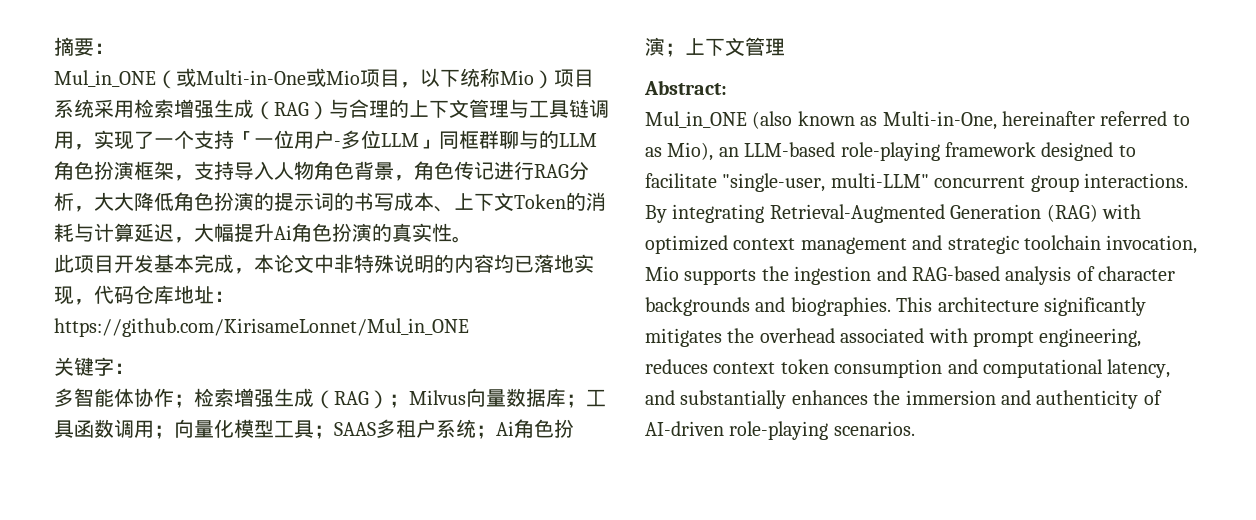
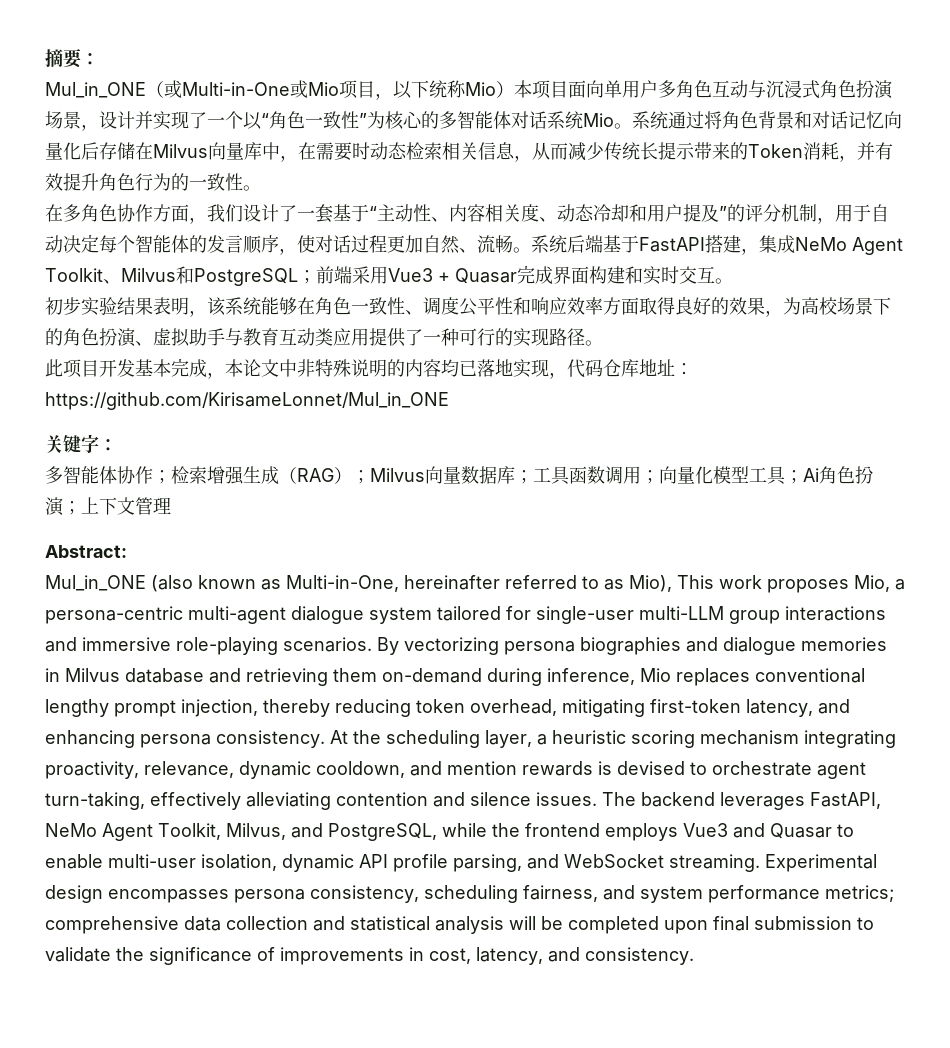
- Mul_in_ONE（或Multi-in-One或Mio项目，以下统称Mio）项目系统采用检索增强生成（RAG）与合理的上下文管理与工具链调用，实现了一个支持「一位用户-多位LLM」同框群聊与的LLM角色扮演框架，支持导入人物角色背景，角色传记进行RAG分析，大大降低角色扮演的提示词的书写成本、上下文Token的消耗与计算延迟，大幅提升Ai角色扮演的真实性。
+ Mul_in_ONE（或Multi-in-One或Mio项目，以下统称Mio）本项目面向单用户多角色互动与沉浸式角色扮演场景，设计并实现了一个以“角色一致性”为核心的多智能体对话系统Mio。系统通过将角色背景和对话记忆向量化后存储在Milvus向量库中，在需要时动态检索相关信息，从而减少传统长提示带来的Token消耗，并有效提升角色行为的一致性。
+ 在多角色协作方面，我们设计了一套基于“主动性、内容相关度、动态冷却和用户提及”的评分机制，用于自动决定每个智能体的发言顺序，使对话过程更加自然、流畅。系统后端基于FastAPI搭建，集成NeMo Agent Toolkit、Milvus和PostgreSQL；前端采用Vue3 + Quasar完成界面构建和实时交互。
+ 初步实验结果表明，该系统能够在角色一致性、调度公平性和响应效率方面取得良好的效果，为高校场景下的角色扮演、虚拟助手与教育互动类应用提供了一种可行的实现路径。
- 多智能体协作；检索增强生成（RAG）；Milvus向量数据库；工具函数调用；向量化模型工具；SAAS多租户系统；Ai角色扮演；上下文管理
+ 多智能体协作；检索增强生成（RAG）；Milvus向量数据库；工具函数调用；向量化模型工具；Ai角色扮演；上下文管理
- Mul_in_ONE (also known as Multi-in-One, hereinafter referred to as Mio), an LLM-based role-playing framework designed to facilitate "single-user, multi-LLM" concurrent group interactions. By integrating Retrieval-Augmented Generation (RAG) with optimized context management and strategic toolchain invocation, Mio supports the ingestion and RAG-based analysis of character backgrounds and biographies. This architecture significantly mitigates the overhead associated with prompt engineering, reduces context token consumption and computational latency, and substantially enhances the immersion and authenticity of AI-driven role-playing scenarios.
+ Mul_in_ONE (also known as Multi-in-One, hereinafter referred to as Mio), This work proposes Mio, a persona-centric multi-agent dialogue system tailored for single-user multi-LLM group interactions and immersive role-playing scenarios. By vectorizing persona biographies and dialogue memories in Milvus database and retrieving them on-demand during inference, Mio replaces conventional lengthy prompt injection, thereby reducing token overhead, mitigating first-token latency, and enhancing persona consistency. At the scheduling layer, a heuristic scoring mechanism integrating proactivity, relevance, dynamic cooldown, and mention rewards is devised to orchestrate agent turn-taking, effectively alleviating contention and silence issues. The backend leverages FastAPI, NeMo Agent Toolkit, Milvus, and PostgreSQL, while the frontend employs Vue3 and Quasar to enable multi-user isolation, dynamic API profile parsing, and WebSocket streaming. Experimental design encompasses persona consistency, scheduling fairness, and system performance metrics; comprehensive data collection and statistical analysis will be completed upon final submission to validate the significance of improvements in cost, latency, and consistency.

